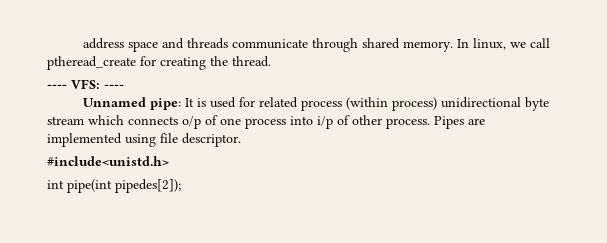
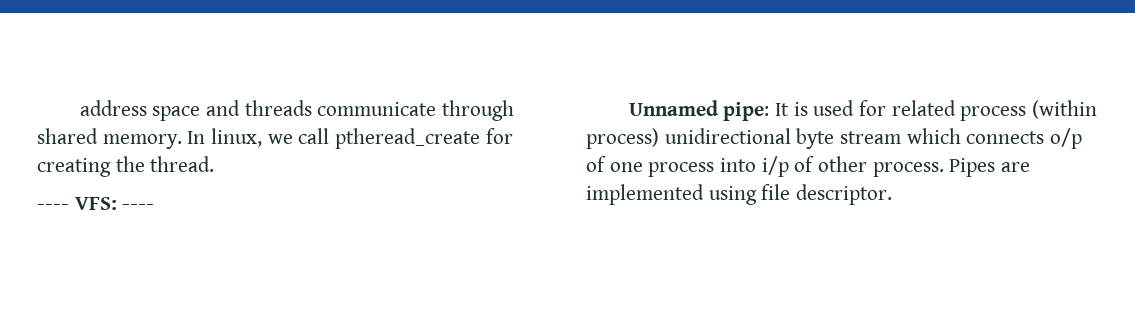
- #include<unistd.h>
- int pipe(int pipedes[2]);

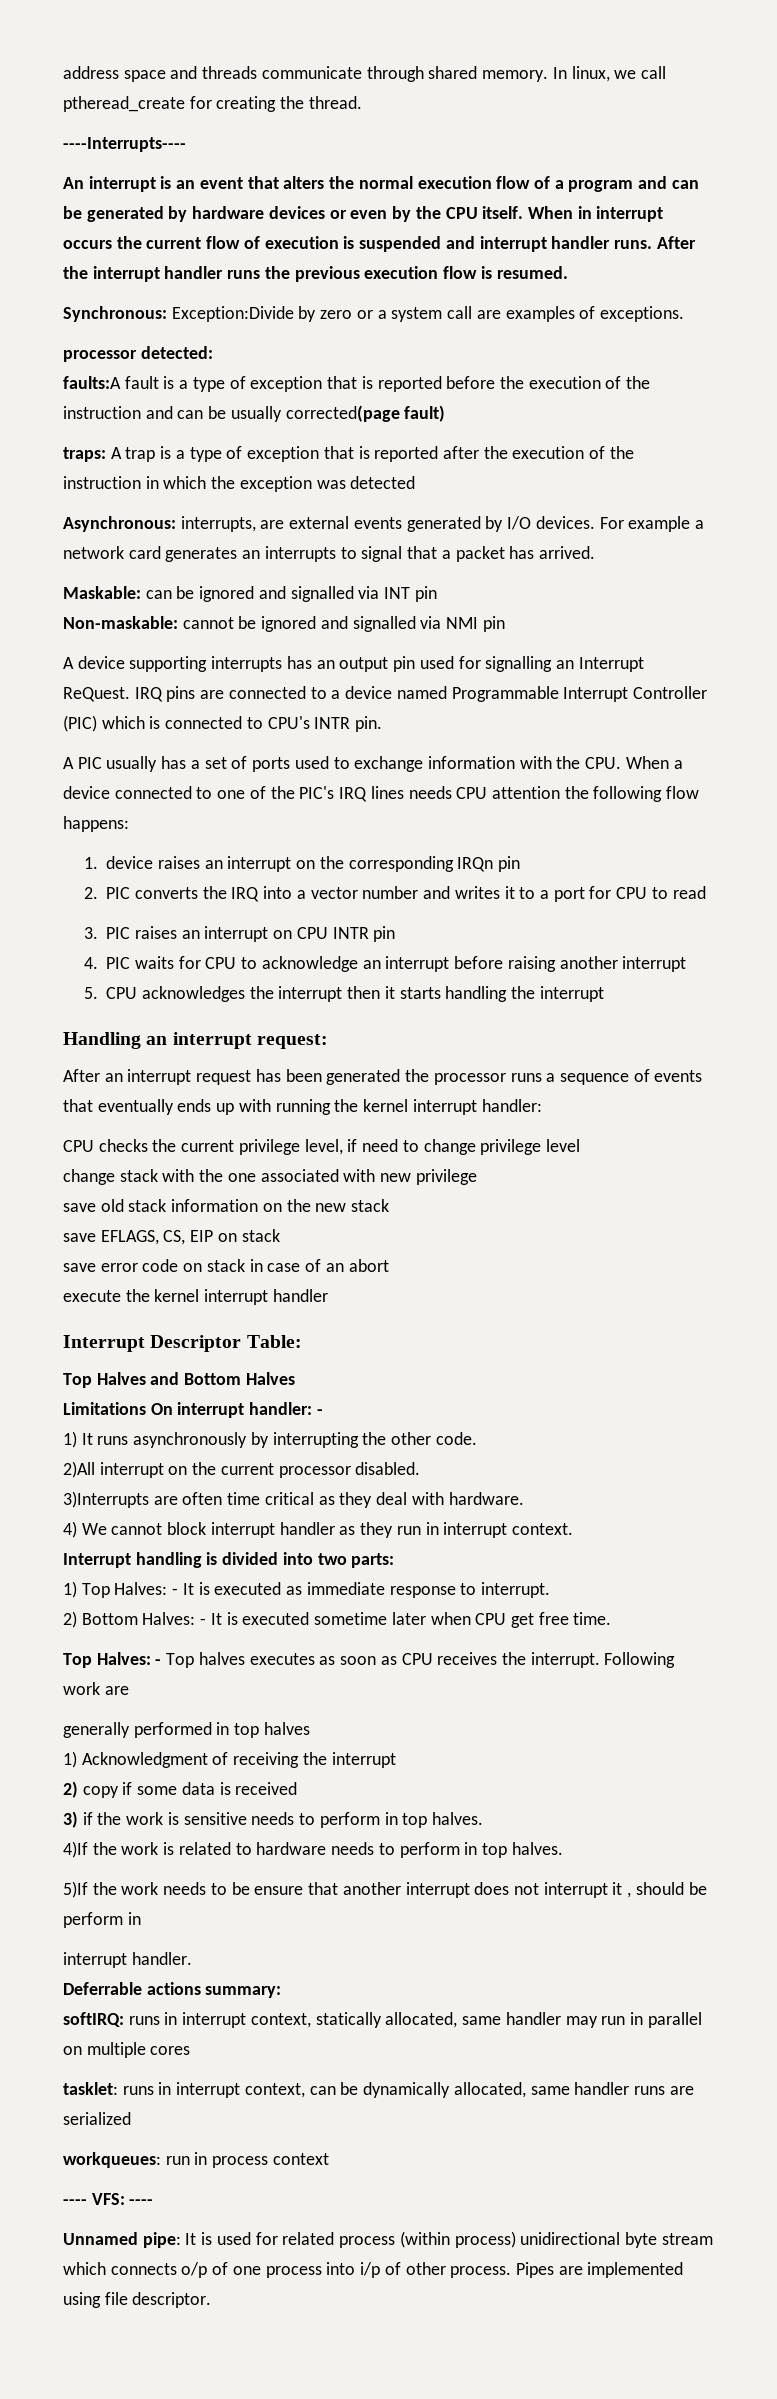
+ ----Interrupts----
+ An interrupt is an event that alters the normal execution flow of a program and can be generated by hardware devices or even by the CPU itself. When in interrupt occurs the current flow of execution is suspended and interrupt handler runs. After the interrupt handler runs the previous execution flow is resumed.
+ Synchronous: Exception:Divide by zero or a system call are examples of exceptions.
+ processor detected:
+ faults:A fault is a type of exception that is reported before the execution of the instruction and can be usually corrected(page fault)
+ traps: A trap is a type of exception that is reported after the execution of the instruction in which the exception was detected
+ Asynchronous: interrupts, are external events generated by I/O devices. For example a network card generates an interrupts to signal that a packet has arrived.
+ Maskable: can be ignored and signalled via INT pin
+ Non-maskable: cannot be ignored and signalled via NMI pin
+ A device supporting interrupts has an output pin used for signalling an Interrupt ReQuest. IRQ pins are connected to a device named Programmable Interrupt Controller (PIC) which is connected to CPU's INTR pin.
+ A PIC usually has a set of ports used to exchange information with the CPU. When a device connected to one of the PIC's IRQ lines needs CPU attention the following flow happens:
+ 1. device raises an interrupt on the corresponding IRQn pin
+ 2. PIC converts the IRQ into a vector number and writes it to a port for CPU to read
+ 3. PIC raises an interrupt on CPU INTR pin
+ 4. PIC waits for CPU to acknowledge an interrupt before raising another interrupt
+ 5. CPU acknowledges the interrupt then it starts handling the interrupt
+ Handling an interrupt request:
+ After an interrupt request has been generated the processor runs a sequence of events that eventually ends up with running the kernel interrupt handler:
+ CPU checks the current privilege level, if need to change privilege level
+ change stack with the one associated with new privilege
+ save old stack information on the new stack
+ save EFLAGS, CS, EIP on stack
+ save error code on stack in case of an abort
+ execute the kernel interrupt handler
+ Interrupt Descriptor Table:
+ Top Halves and Bottom Halves
+ Limitations On interrupt handler: -
+ 1) It runs asynchronously by interrupting the other code.
+ 2)All interrupt on the current processor disabled.
+ 3)Interrupts are often time critical as they deal with hardware.
+ 4) We cannot block interrupt handler as they run in interrupt context.
+ Interrupt handling is divided into two parts:
+ 1) Top Halves: - It is executed as immediate response to interrupt.
+ 2) Bottom Halves: - It is executed sometime later when CPU get free time.
+ Top Halves: - Top halves executes as soon as CPU receives the interrupt. Following work are
+ generally performed in top halves
+ 1) Acknowledgment of receiving the interrupt
+ 2) copy if some data is received
+ 3) if the work is sensitive needs to perform in top halves.
+ 4)If the work is related to hardware needs to perform in top halves.
+ 5)If the work needs to be ensure that another interrupt does not interrupt it , should be perform in
+ interrupt handler.
+ Deferrable actions summary:
+ softIRQ: runs in interrupt context, statically allocated, same handler may run in parallel on multiple cores
+ tasklet: runs in interrupt context, can be dynamically allocated, same handler runs are serialized
+ workqueues: run in process context

